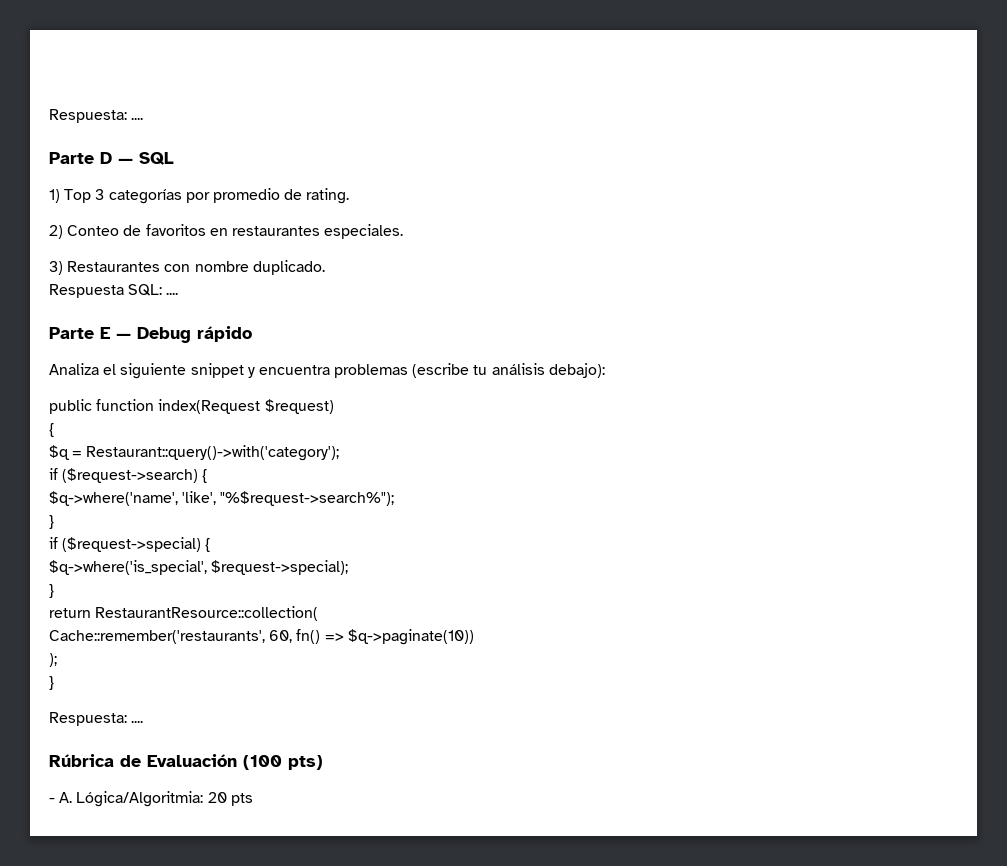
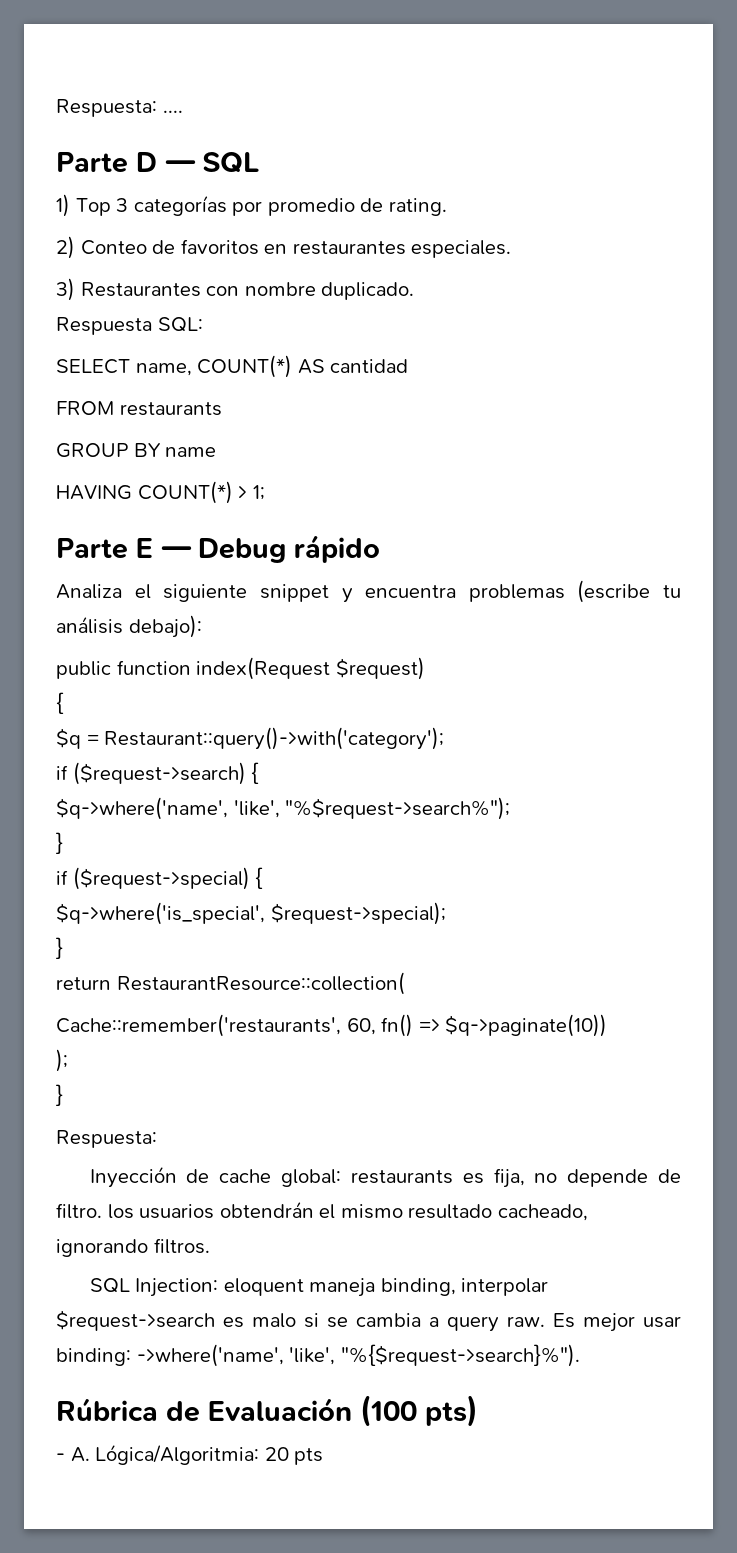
- Respuesta SQL: ....
+ Respuesta SQL:
+ SELECT name, COUNT(*) AS cantidad
+ FROM restaurants
+ GROUP BY name
+ HAVING COUNT(*) > 1;
  );
  }
- Respuesta: ....
+ Respuesta:
+ Inyección de cache global: restaurants es fija, no depende de filtro. los usuarios obtendrán el mismo resultado cacheado, ignorando filtros.
+ SQL Injection: eloquent maneja binding, interpolar $request->search es malo si se cambia a query raw. Es mejor usar binding: ->where('name', 'like', "%{$request->search}%").

